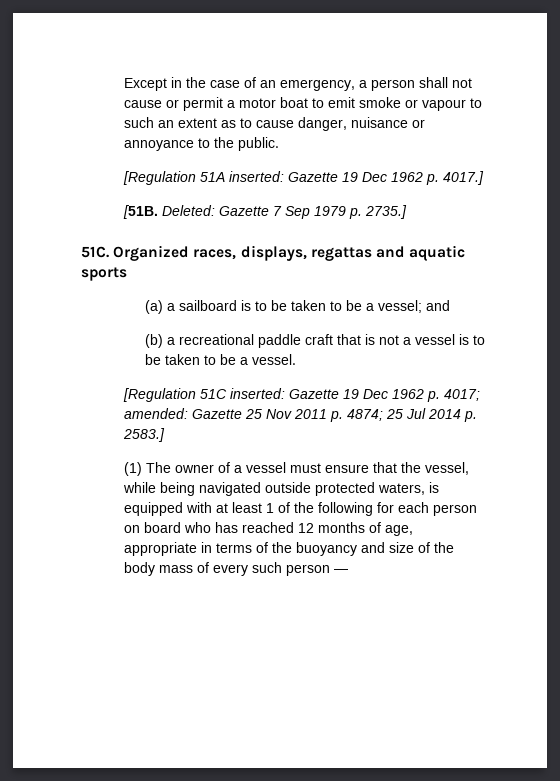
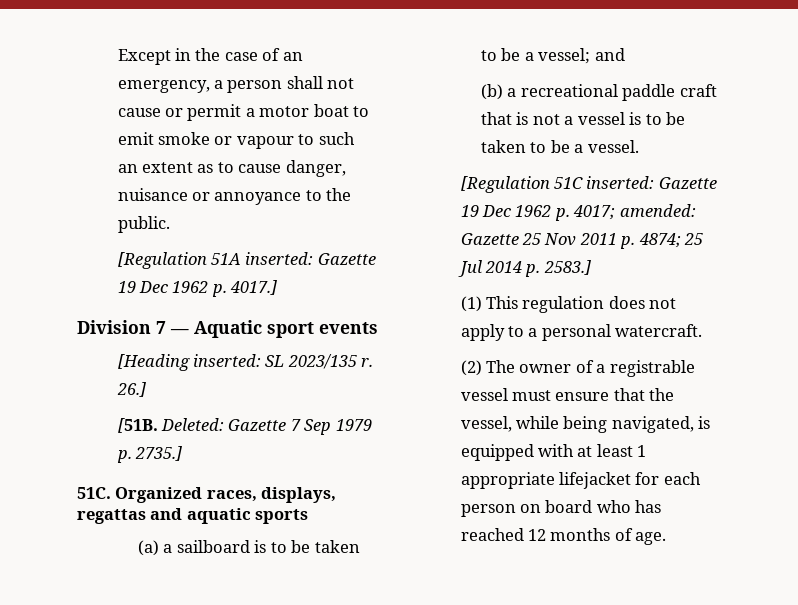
+ Division 7 — Aquatic sport events
+ [Heading inserted: SL 2023/135 r. 26.]
- (1) The owner of a vessel must ensure that the vessel, while being navigated outside protected waters, is equipped with at least 1 of the following for each person on board who has reached 12 months of age, appropriate in terms of the buoyancy and size of the body mass of every such person —
+ (1) This regulation does not apply to a personal watercraft.
+ (2) The owner of a registrable vessel must ensure that the vessel, while being navigated, is equipped with at least 1 appropriate lifejacket for each person on board who has reached 12 months of age.

